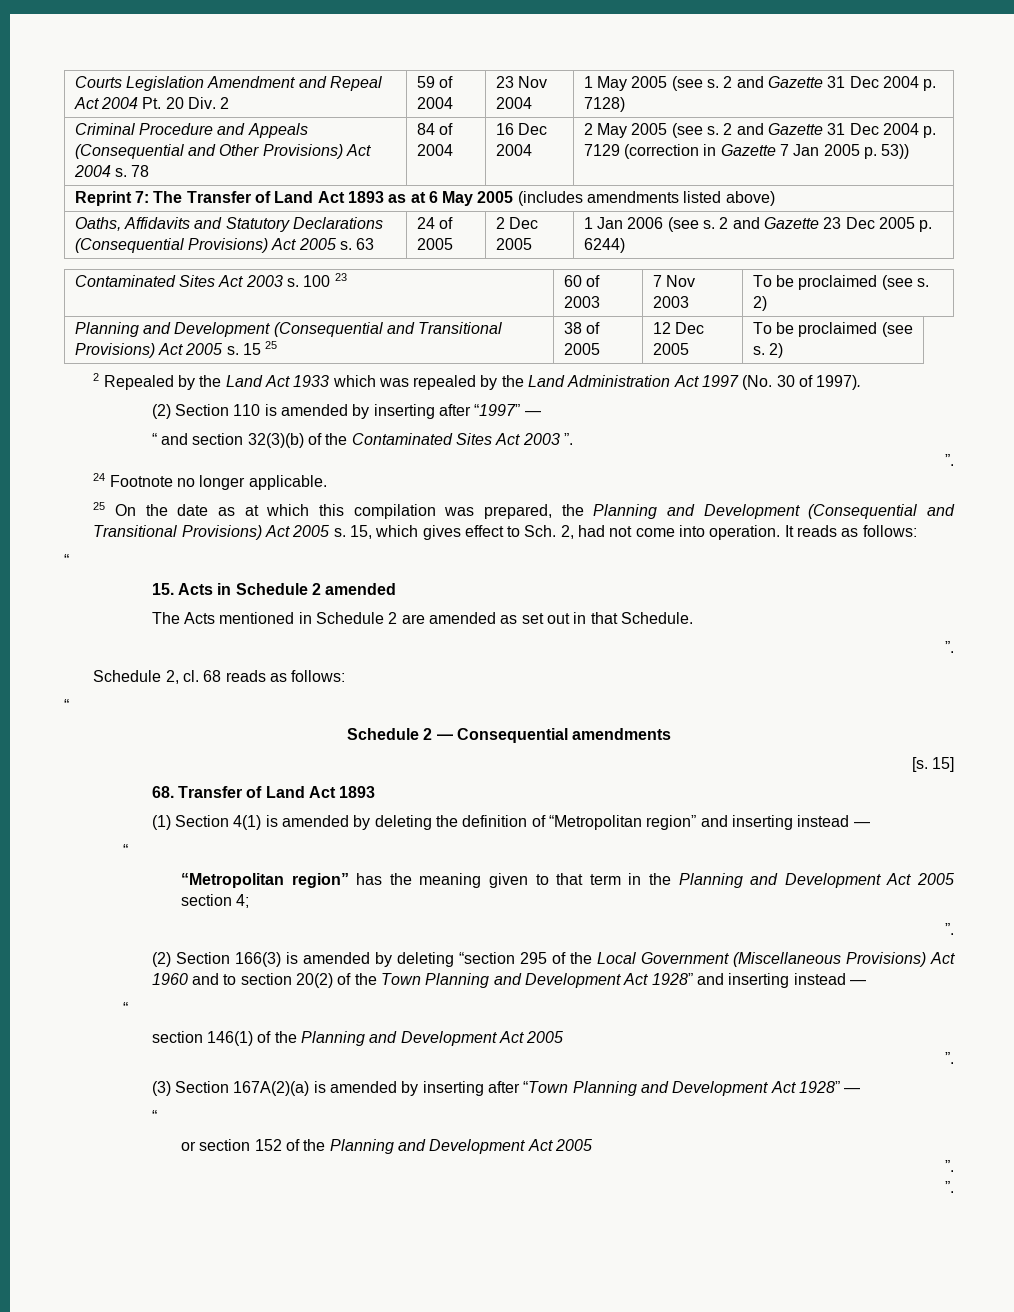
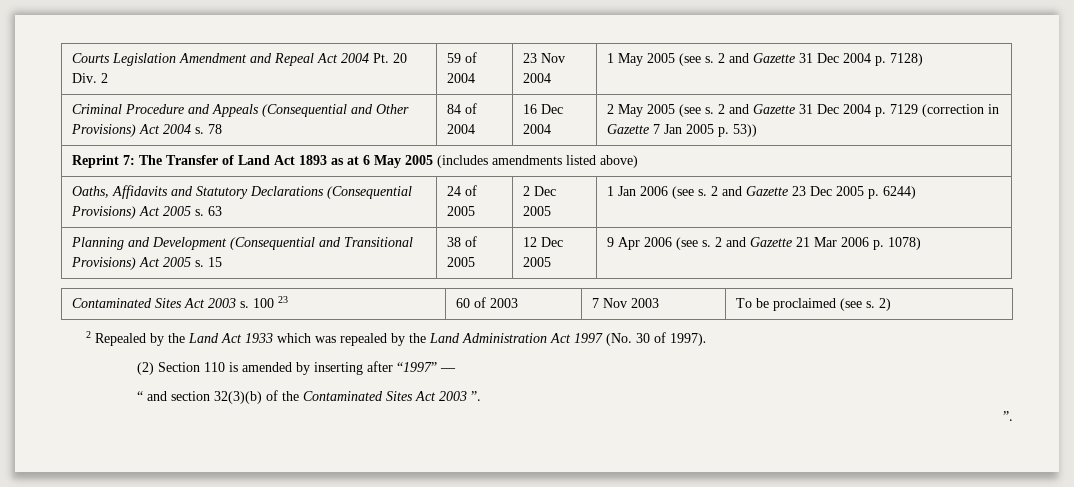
+ Planning and Development (Consequential and Transitional Provisions) Act 2005 s. 15 | 38 of 2005 | 12 Dec 2005 | 9 Apr 2006 (see s. 2 and Gazette 21 Mar 2006 p. 1078)
- Planning and Development (Consequential and Transitional Provisions) Act 2005 s. 15 25 | 38 of 2005 | 12 Dec 2005 | To be proclaimed (see s. 2)
- 24 Footnote no longer applicable.
- 25 On the date as at which this compilation was prepared, the Planning and Development (Consequential and Transitional Provisions) Act 2005 s. 15, which gives effect to Sch. 2, had not come into operation. It reads as follows:
- “
- 15. Acts in Schedule 2 amended
- The Acts mentioned in Schedule 2 are amended as set out in that Schedule.
- ”.
- Schedule 2, cl. 68 reads as follows:
- “
- Schedule 2 — Consequential amendments
- [s. 15]
- 68. Transfer of Land Act 1893
- (1) Section 4(1) is amended by deleting the definition of “Metropolitan region” and inserting instead —
- “
- “Metropolitan region” has the meaning given to that term in the Planning and Development Act 2005 section 4;
- ”.
- (2) Section 166(3) is amended by deleting “section 295 of the Local Government (Miscellaneous Provisions) Act 1960 and to section 20(2) of the Town Planning and Development Act 1928” and inserting instead —
- “
- section 146(1) of the Planning and Development Act 2005
- ”.
- (3) Section 167A(2)(a) is amended by inserting after “Town Planning and Development Act 1928” —
- “
- or section 152 of the Planning and Development Act 2005
- ”.
- ”.

